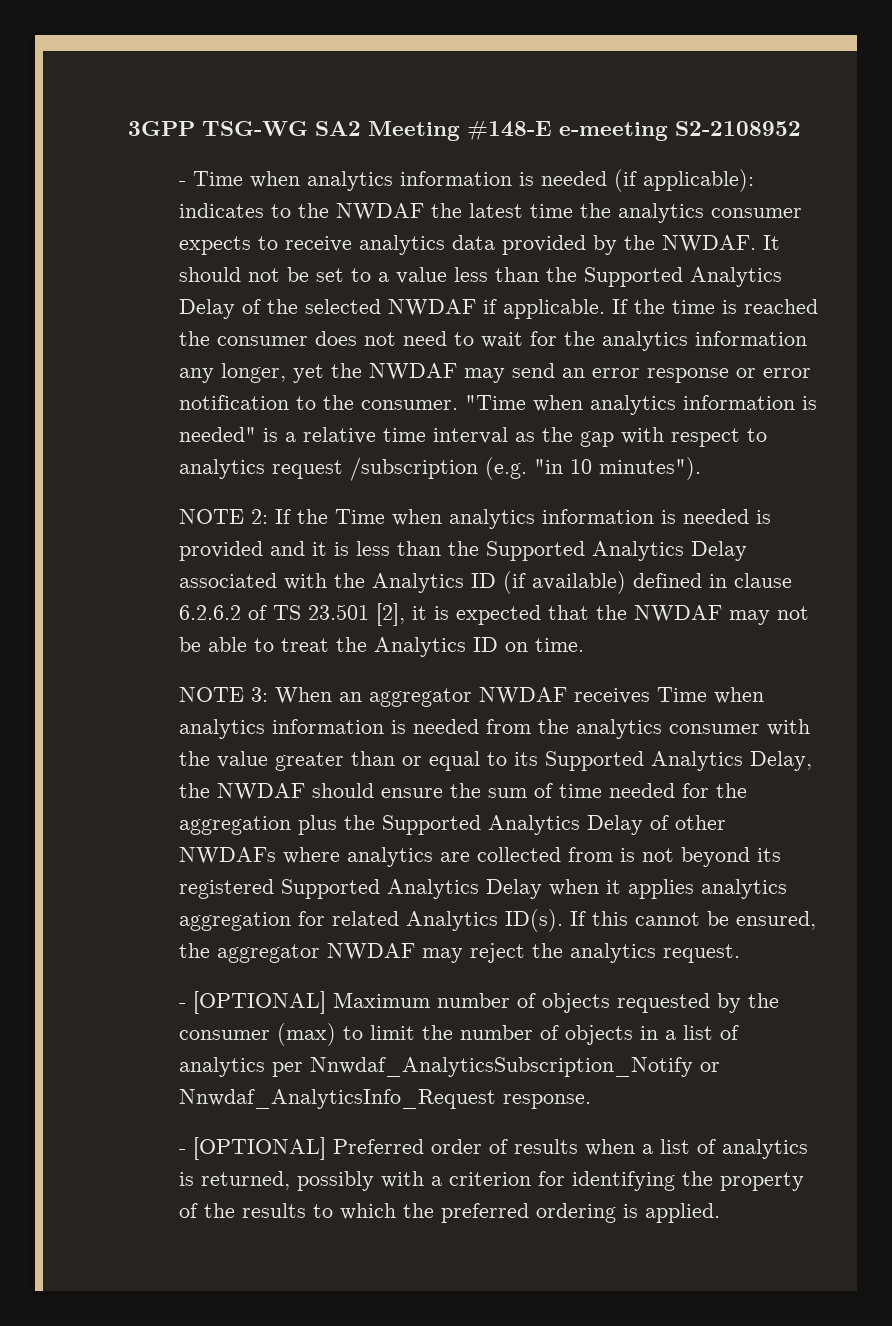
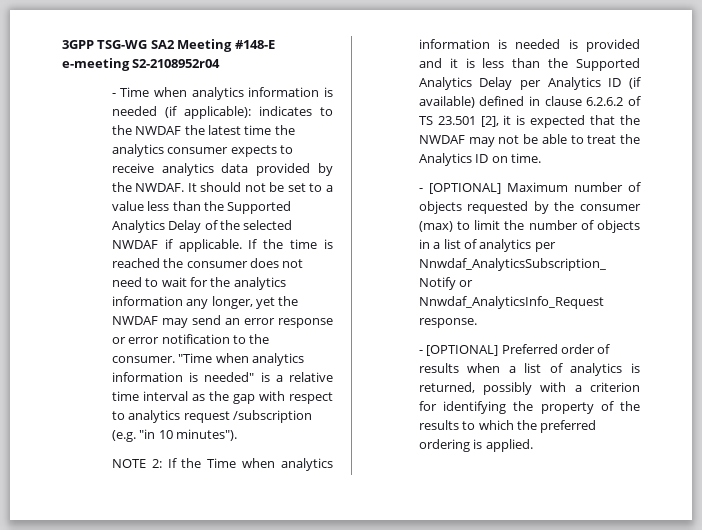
- 3GPP TSG-WG SA2 Meeting #148-E e-meeting S2-2108952
+ 3GPP TSG-WG SA2 Meeting #148-E e-meeting S2-2108952r04
- NOTE 2: If the Time when analytics information is needed is provided and it is less than the Supported Analytics Delay associated with the Analytics ID (if available) defined in clause 6.2.6.2 of TS 23.501 [2], it is expected that the NWDAF may not be able to treat the Analytics ID on time.
+ NOTE 2: If the Time when analytics information is needed is provided and it is less than the Supported Analytics Delay per Analytics ID (if available) defined in clause 6.2.6.2 of TS 23.501 [2], it is expected that the NWDAF may not be able to treat the Analytics ID on time.
- NOTE 3: When an aggregator NWDAF receives Time when analytics information is needed from the analytics consumer with the value greater than or equal to its Supported Analytics Delay, the NWDAF should ensure the sum of time needed for the aggregation plus the Supported Analytics Delay of other NWDAFs where analytics are collected from is not beyond its registered Supported Analytics Delay when it applies analytics aggregation for related Analytics ID(s). If this cannot be ensured, the aggregator NWDAF may reject the analytics request.

